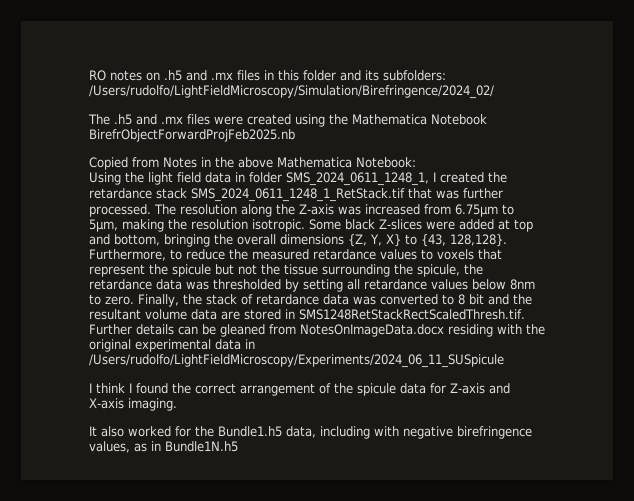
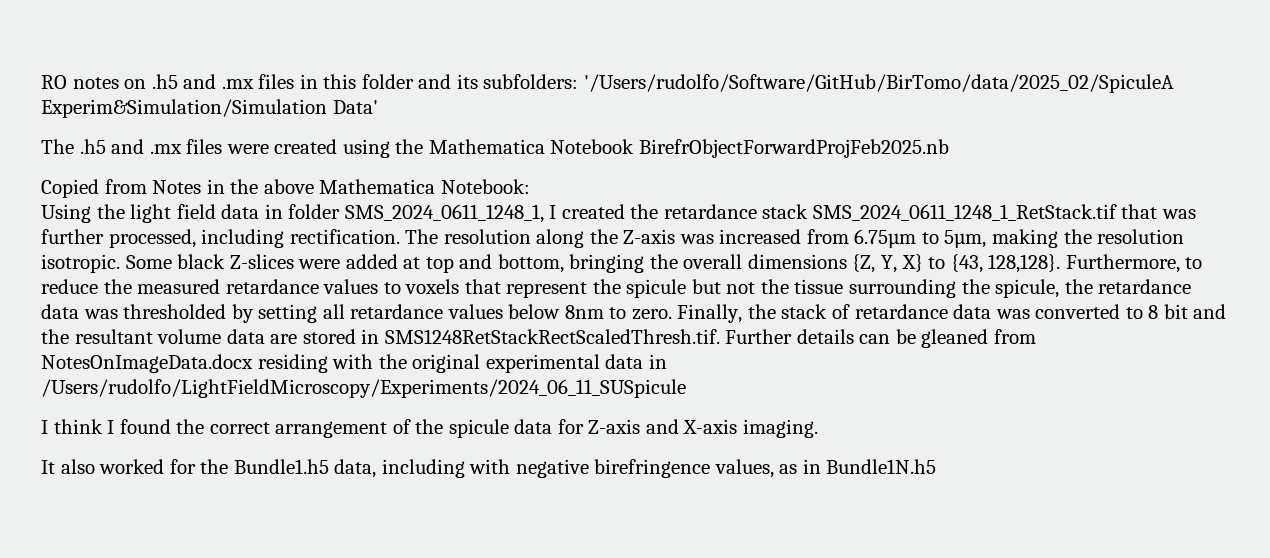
- RO notes on .h5 and .mx files in this folder and its subfolders: /Users/rudolfo/LightFieldMicroscopy/Simulation/Birefringence/2024_02/
+ RO notes on .h5 and .mx files in this folder and its subfolders: '/Users/rudolfo/Software/GitHub/BirTomo/data/2025_02/SpiculeA Experim&Simulation/Simulation Data'
- Using the light field data in folder SMS_2024_0611_1248_1, I created the retardance stack SMS_2024_0611_1248_1_RetStack.tif that was further processed.
+ Using the light field data in folder SMS_2024_0611_1248_1, I created the retardance stack SMS_2024_0611_1248_1_RetStack.tif that was further processed, including rectification.

